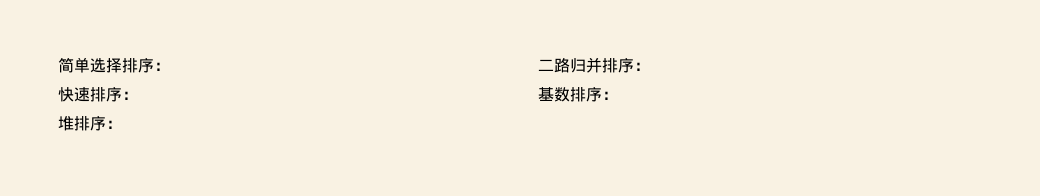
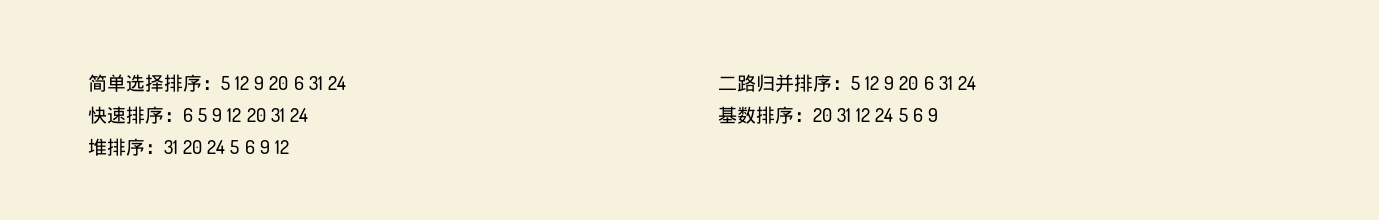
- 简单选择排序：
- 快速排序：
- 堆排序：
- 二路归并排序：
- 基数排序：
+ 简单选择排序：5 12 9 20 6 31 24
+ 快速排序：6 5 9 12 20 31 24
+ 堆排序：31 20 24 5 6 9 12
+ 二路归并排序：5 12 9 20 6 31 24
+ 基数排序：20 31 12 24 5 6 9

